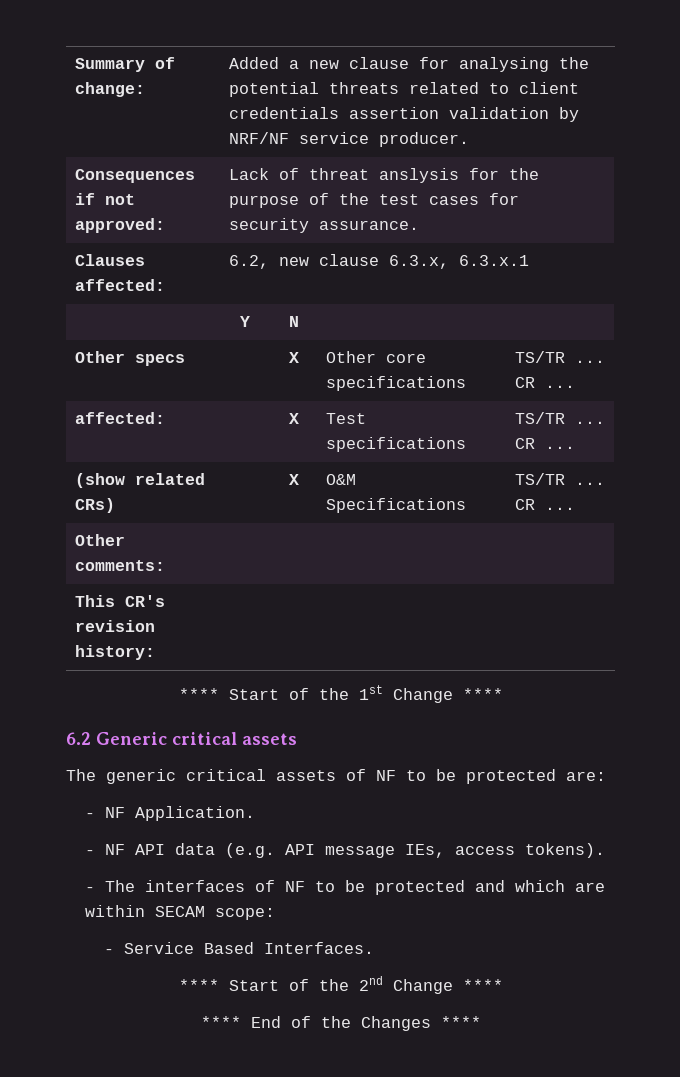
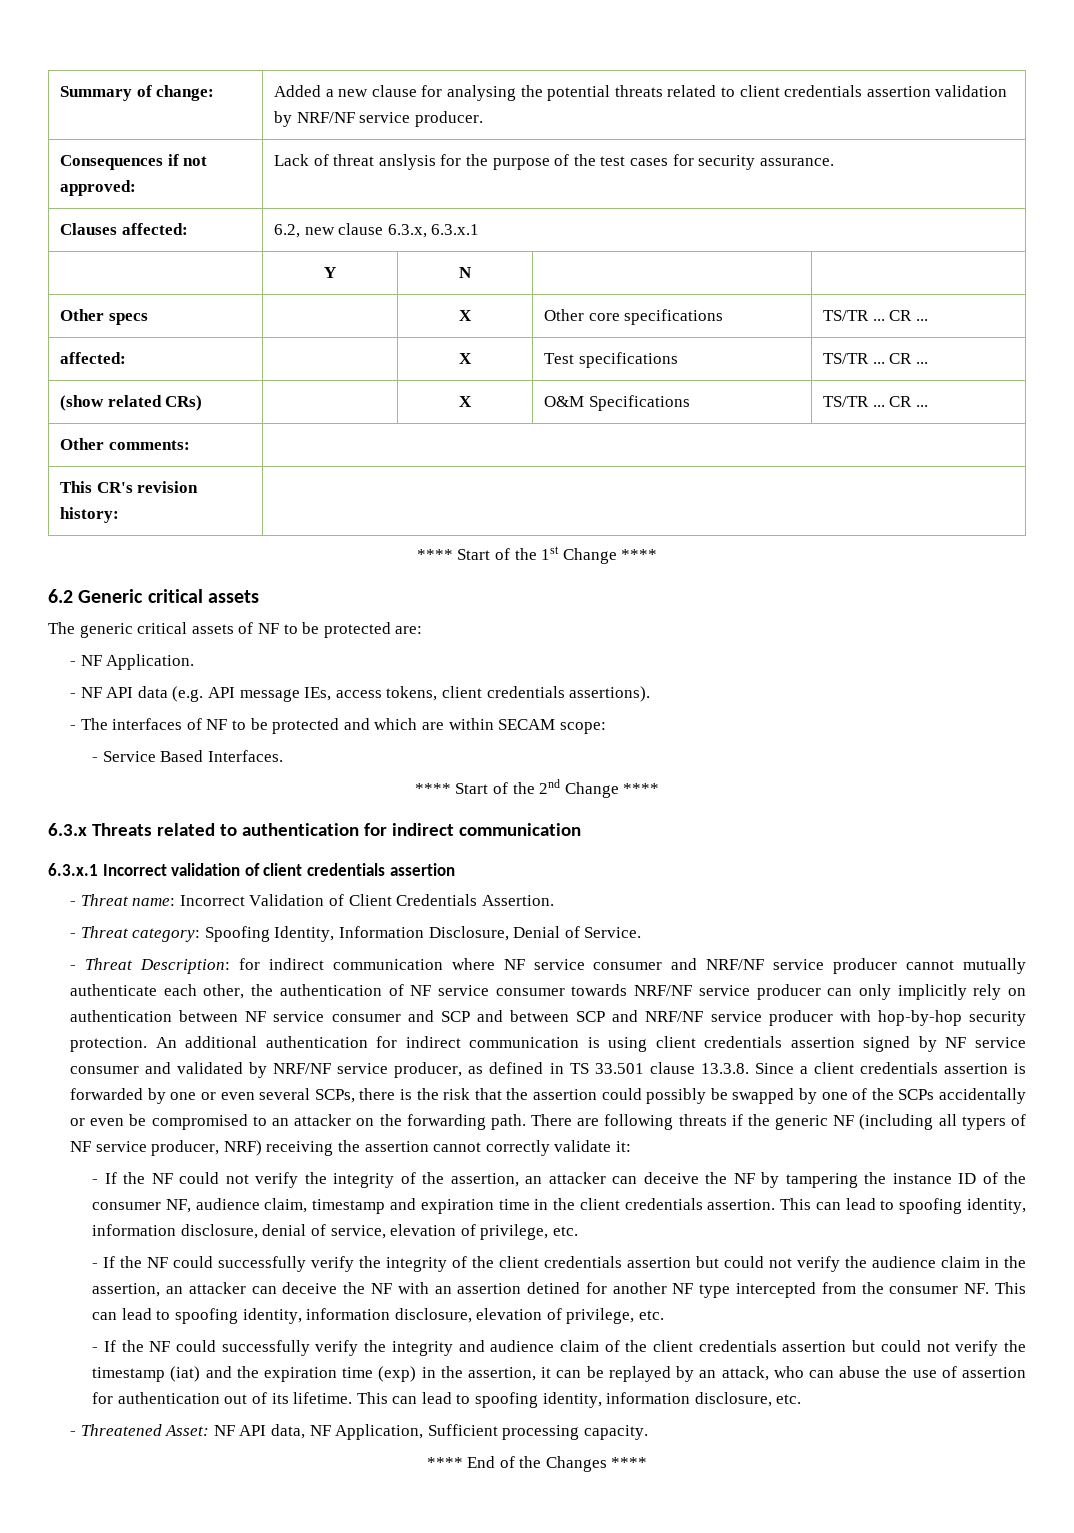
- - NF API data (e.g. API message IEs, access tokens).
+ - NF API data (e.g. API message IEs, access tokens, client credentials assertions).
+ 6.3.x Threats related to authentication for indirect communication
+ 6.3.x.1 Incorrect validation of client credentials assertion
+ - Threat name: Incorrect Validation of Client Credentials Assertion.
+ - Threat category: Spoofing Identity, Information Disclosure, Denial of Service.
+ - Threat Description: for indirect communication where NF service consumer and NRF/NF service producer cannot mutually authenticate each other, the authentication of NF service consumer towards NRF/NF service producer can only implicitly rely on authentication between NF service consumer and SCP and between SCP and NRF/NF service producer with hop-by-hop security protection. An additional authentication for indirect communication is using client credentials assertion signed by NF service consumer and validated by NRF/NF service producer, as defined in TS 33.501 clause 13.3.8. Since a client credentials assertion is forwarded by one or even several SCPs, there is the risk that the assertion could possibly be swapped by one of the SCPs accidentally or even be compromised to an attacker on the forwarding path. There are following threats if the generic NF (including all typers of NF service producer, NRF) receiving the assertion cannot correctly validate it:
+ - If the NF could not verify the integrity of the assertion, an attacker can deceive the NF by tampering the instance ID of the consumer NF, audience claim, timestamp and expiration time in the client credentials assertion. This can lead to spoofing identity, information disclosure, denial of service, elevation of privilege, etc.
+ - If the NF could successfully verify the integrity of the client credentials assertion but could not verify the audience claim in the assertion, an attacker can deceive the NF with an assertion detined for another NF type intercepted from the consumer NF. This can lead to spoofing identity, information disclosure, elevation of privilege, etc.
+ - If the NF could successfully verify the integrity and audience claim of the client credentials assertion but could not verify the timestamp (iat) and the expiration time (exp) in the assertion, it can be replayed by an attack, who can abuse the use of assertion for authentication out of its lifetime. This can lead to spoofing identity, information disclosure, etc.
+ - Threatened Asset: NF API data, NF Application, Sufficient processing capacity.

